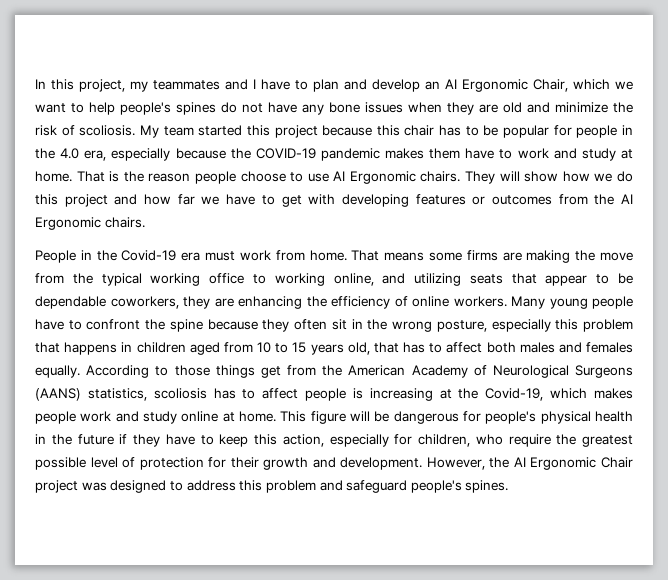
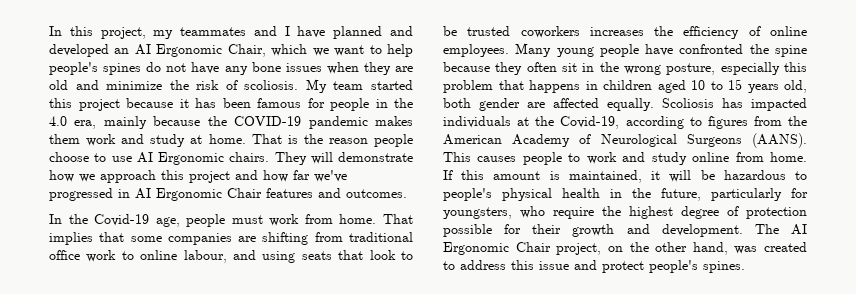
- In this project, my teammates and I have to plan and develop an AI Ergonomic Chair, which we want to help people's spines do not have any bone issues when they are old and minimize the risk of scoliosis.
+ In this project, my teammates and I have planned and developed an AI Ergonomic Chair, which we want to help people's spines do not have any bone issues when they are old and minimize the risk of scoliosis.
- My team started this project because this chair has to be popular for people in the 4.0 era, especially because the COVID-19 pandemic makes them have to work and study at home.
+ My team started this project because it has been famous for people in the 4.0 era, mainly because the COVID-19 pandemic makes them work and study at home.
- They will show how we do this project and how far we have to get with developing features or outcomes from the AI Ergonomic chairs.
- People in the Covid-19 era must work from home.
+ They will demonstrate how we approach this project and how far we've progressed in AI Ergonomic Chair features and outcomes.
+ In the Covid-19 age, people must work from home.
- That means some firms are making the move from the typical working office to working online, and utilizing seats that appear to be dependable coworkers, they are enhancing the efficiency of online workers.
+ That implies that some companies are shifting from traditional office work to online labour, and using seats that look to be trusted coworkers increases the efficiency of online employees.
- Many young people have to confront the spine because they often sit in the wrong posture, especially this problem that happens in children aged from 10 to 15 years old, that has to affect both males and females equally. According to those things get from the American Academy of Neurological Surgeons (AANS) statistics, scoliosis has to affect people is increasing at the Covid-19, which makes people work and study online at home. This figure will be dangerous for people's physical health in the future if they have to keep this action, especially for children, who require the greatest possible level of protection for their growth and development.
+ Many young people have confronted the spine because they often sit in the wrong posture, especially this problem that happens in children aged 10 to 15 years old, both gender are affected equally. Scoliosis has impacted individuals at the Covid-19, according to figures from the American Academy of Neurological Surgeons (AANS). This causes people to work and study online from home. If this amount is maintained, it will be hazardous to people's physical health in the future, particularly for youngsters, who require the highest degree of protection possible for their growth and development.
- However, the AI Ergonomic Chair project was designed to address this problem and safeguard people's spines.
+ The AI Ergonomic Chair project, on the other hand, was created to address this issue and protect people's spines.

